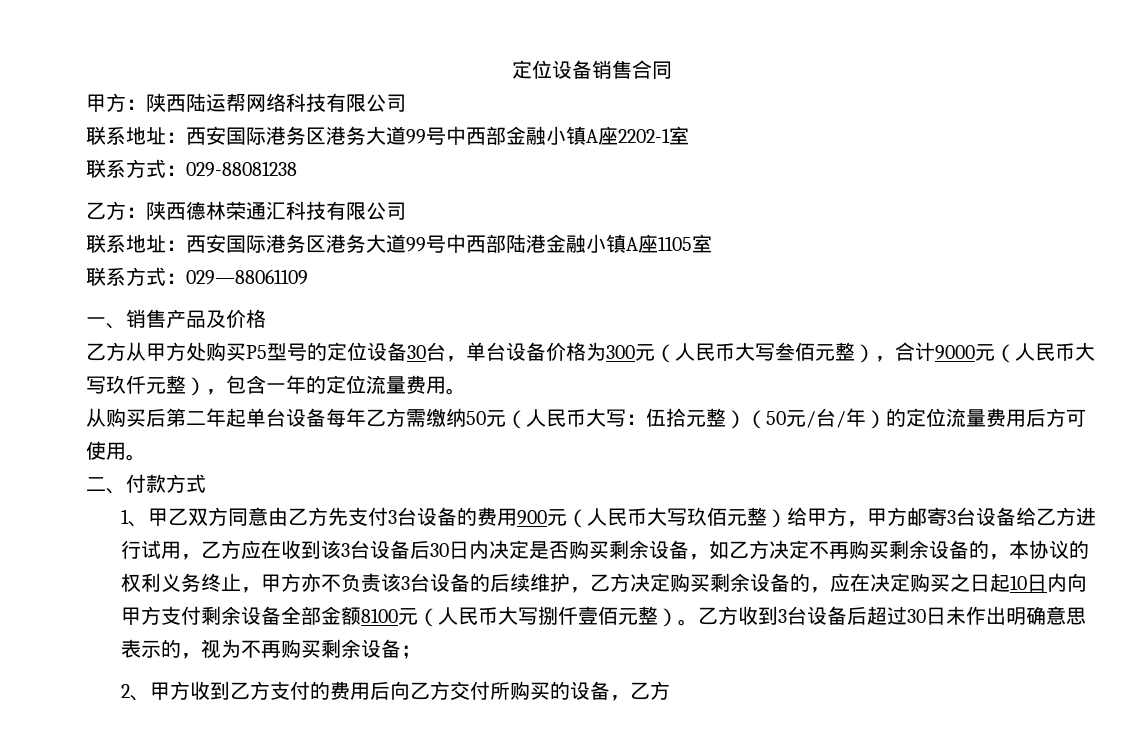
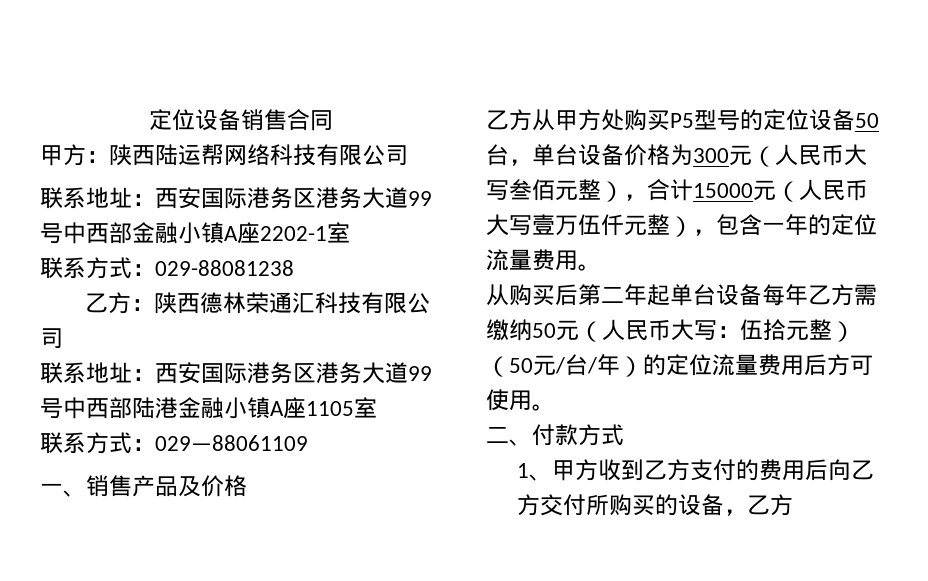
- 乙方从甲方处购买P5型号的定位设备30台，单台设备价格为300元（人民币大写叁佰元整），合计9000元（人民币大写玖仟元整），包含一年的定位流量费用。
+ 乙方从甲方处购买P5型号的定位设备50台，单台设备价格为300元（人民币大写叁佰元整），合计15000元（人民币大写壹万伍仟元整），包含一年的定位流量费用。
- 1、甲乙双方同意由乙方先支付3台设备的费用900元（人民币大写玖佰元整）给甲方，甲方邮寄3台设备给乙方进行试用，乙方应在收到该3台设备后30日内决定是否购买剩余设备，如乙方决定不再购买剩余设备的，本协议的权利义务终止，甲方亦不负责该3台设备的后续维护，乙方决定购买剩余设备的，应在决定购买之日起10日内向甲方支付剩余设备全部金额8100元（人民币大写捌仟壹佰元整）。乙方收到3台设备后超过30日未作出明确意思表示的，视为不再购买剩余设备；
- 2、甲方收到乙方支付的费用后向乙方交付所购买的设备，乙方
+ 1、甲方收到乙方支付的费用后向乙方交付所购买的设备，乙方

